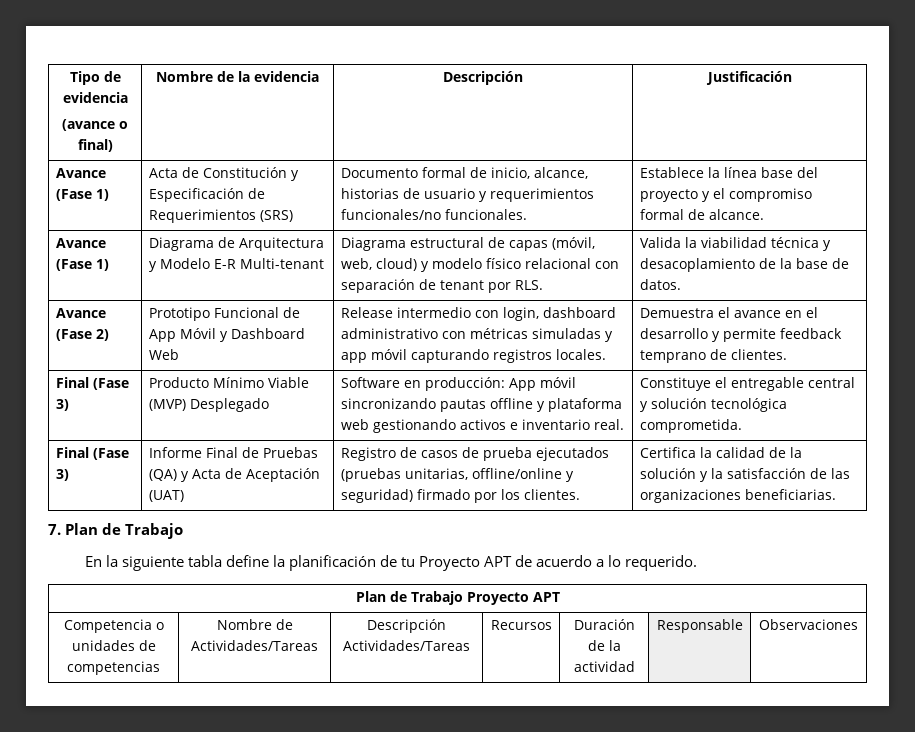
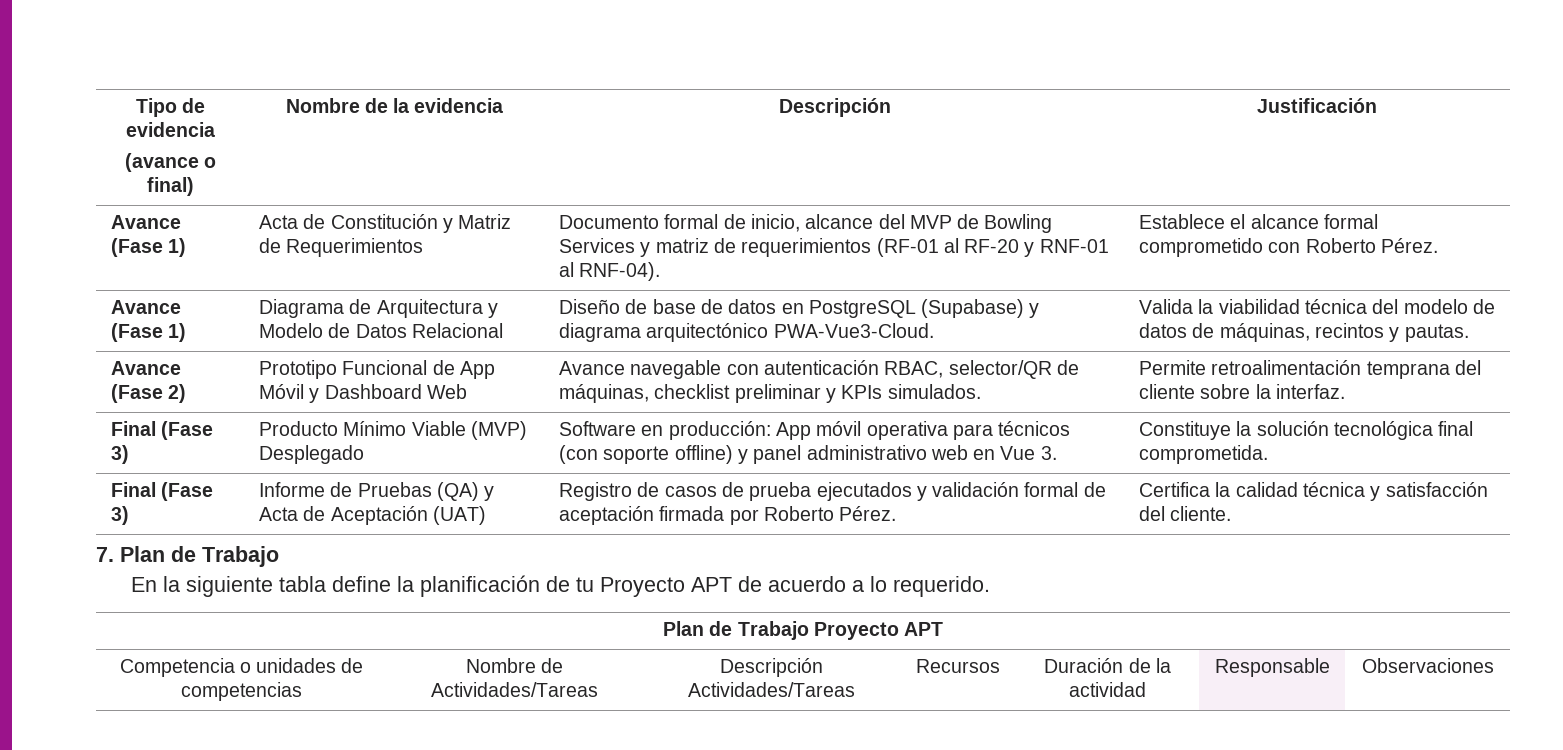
- Avance (Fase 1) | Acta de Constitución y Especificación de Requerimientos (SRS) | Documento formal de inicio, alcance, historias de usuario y requerimientos funcionales/no funcionales. | Establece la línea base del proyecto y el compromiso formal de alcance.
+ Avance (Fase 1) | Acta de Constitución y Matriz de Requerimientos | Documento formal de inicio, alcance del MVP de Bowling Services y matriz de requerimientos (RF-01 al RF-20 y RNF-01 al RNF-04). | Establece el alcance formal comprometido con Roberto Pérez.
- Avance (Fase 1) | Diagrama de Arquitectura y Modelo E-R Multi-tenant | Diagrama estructural de capas (móvil, web, cloud) y modelo físico relacional con separación de tenant por RLS. | Valida la viabilidad técnica y desacoplamiento de la base de datos.
+ Avance (Fase 1) | Diagrama de Arquitectura y Modelo de Datos Relacional | Diseño de base de datos en PostgreSQL (Supabase) y diagrama arquitectónico PWA-Vue3-Cloud. | Valida la viabilidad técnica del modelo de datos de máquinas, recintos y pautas.
- Avance (Fase 2) | Prototipo Funcional de App Móvil y Dashboard Web | Release intermedio con login, dashboard administrativo con métricas simuladas y app móvil capturando registros locales. | Demuestra el avance en el desarrollo y permite feedback temprano de clientes.
+ Avance (Fase 2) | Prototipo Funcional de App Móvil y Dashboard Web | Avance navegable con autenticación RBAC, selector/QR de máquinas, checklist preliminar y KPIs simulados. | Permite retroalimentación temprana del cliente sobre la interfaz.
- Final (Fase 3) | Producto Mínimo Viable (MVP) Desplegado | Software en producción: App móvil sincronizando pautas offline y plataforma web gestionando activos e inventario real. | Constituye el entregable central y solución tecnológica comprometida.
+ Final (Fase 3) | Producto Mínimo Viable (MVP) Desplegado | Software en producción: App móvil operativa para técnicos (con soporte offline) y panel administrativo web en Vue 3. | Constituye la solución tecnológica final comprometida.
- Informe Final de Pruebas (QA) y Acta de Aceptación (UAT)
+ Informe de Pruebas (QA) y Acta de Aceptación (UAT)
- Registro de casos de prueba ejecutados (pruebas unitarias, offline/online y seguridad) firmado por los clientes. | Certifica la calidad de la solución y la satisfacción de las organizaciones beneficiarias.
+ Registro de casos de prueba ejecutados y validación formal de aceptación firmada por Roberto Pérez. | Certifica la calidad técnica y satisfacción del cliente.

